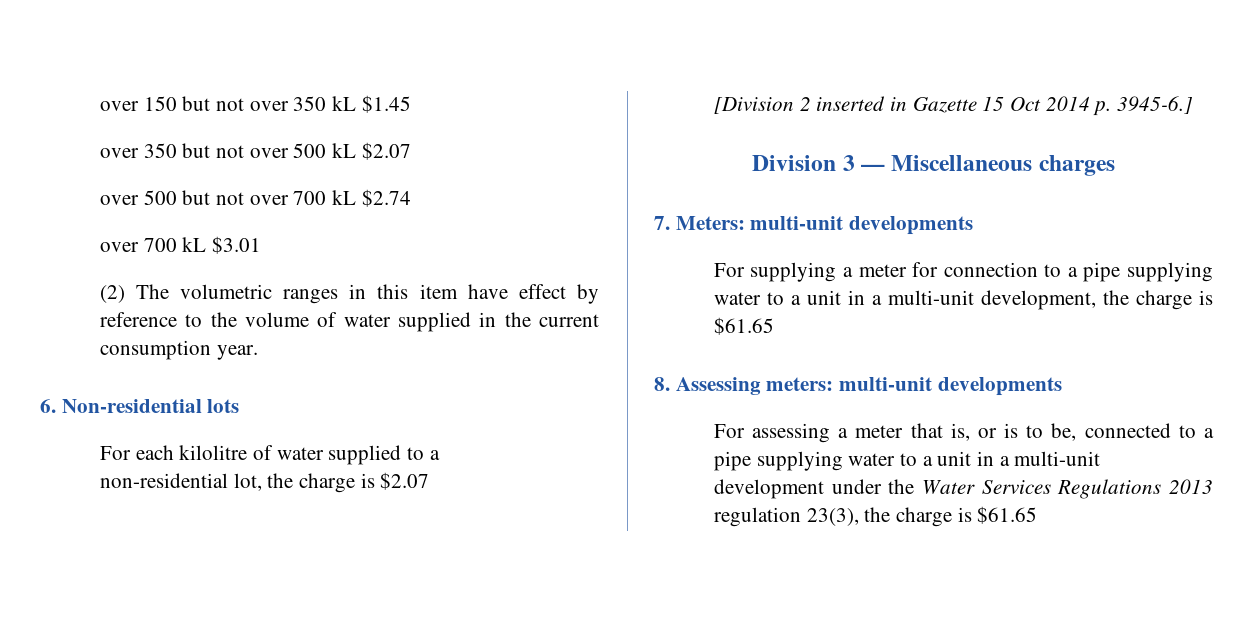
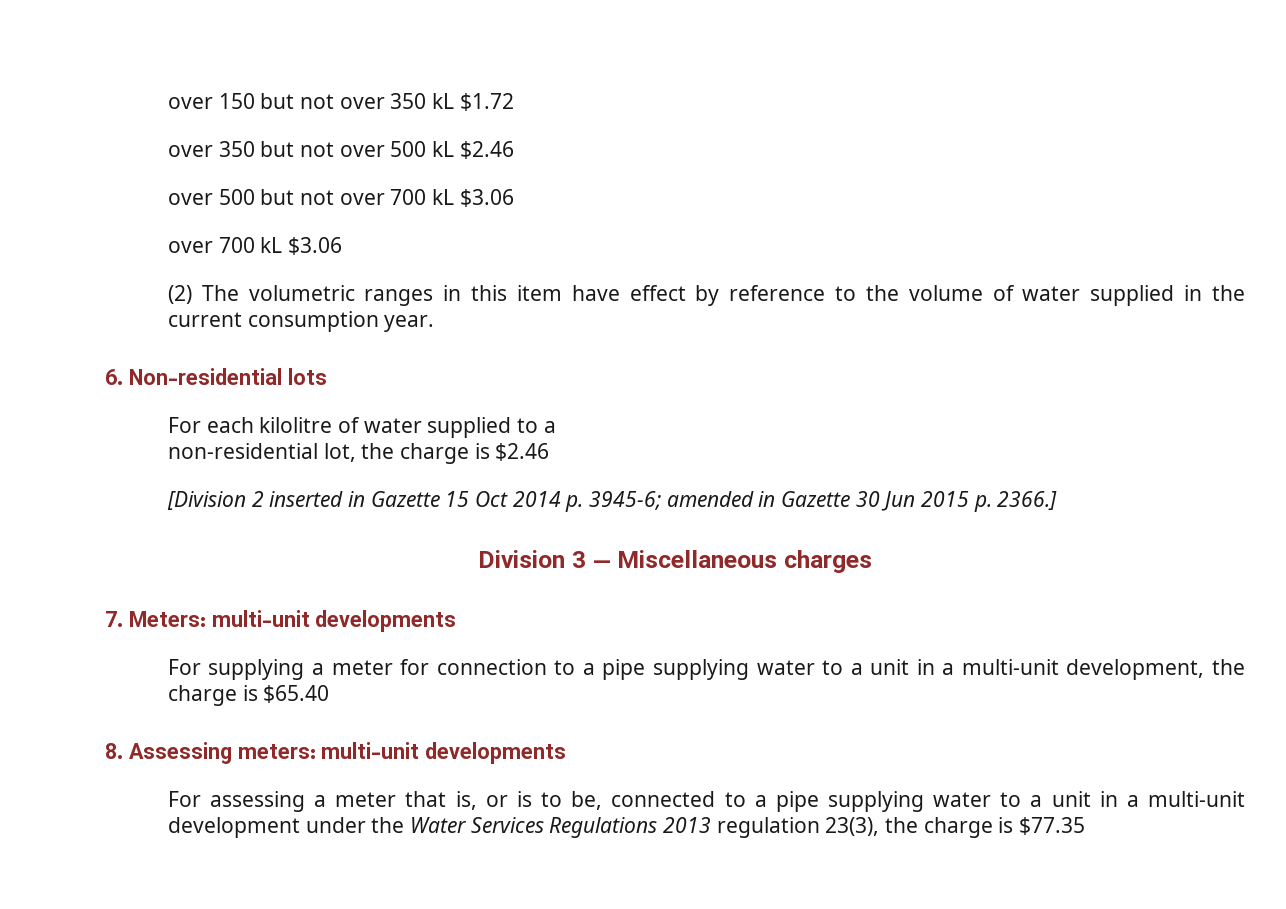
- over 150 but not over 350 kL $1.45
+ over 150 but not over 350 kL $1.72
- over 350 but not over 500 kL $2.07
+ over 350 but not over 500 kL $2.46
- over 500 but not over 700 kL $2.74
- over 700 kL $3.01
+ over 500 but not over 700 kL $3.06
+ over 700 kL $3.06
- non-residential lot, the charge is $2.07
+ non-residential lot, the charge is $2.46
- [Division 2 inserted in Gazette 15 Oct 2014 p. 3945-6.]
+ [Division 2 inserted in Gazette 15 Oct 2014 p. 3945-6; amended in Gazette 30 Jun 2015 p. 2366.]
- For supplying a meter for connection to a pipe supplying water to a unit in a multi-unit development, the charge is $61.65
+ For supplying a meter for connection to a pipe supplying water to a unit in a multi-unit development, the charge is $65.40
- For assessing a meter that is, or is to be, connected to a pipe supplying water to a unit in a multi-unit development under the Water Services Regulations 2013 regulation 23(3), the charge is $61.65
+ For assessing a meter that is, or is to be, connected to a pipe supplying water to a unit in a multi-unit development under the Water Services Regulations 2013 regulation 23(3), the charge is $77.35

